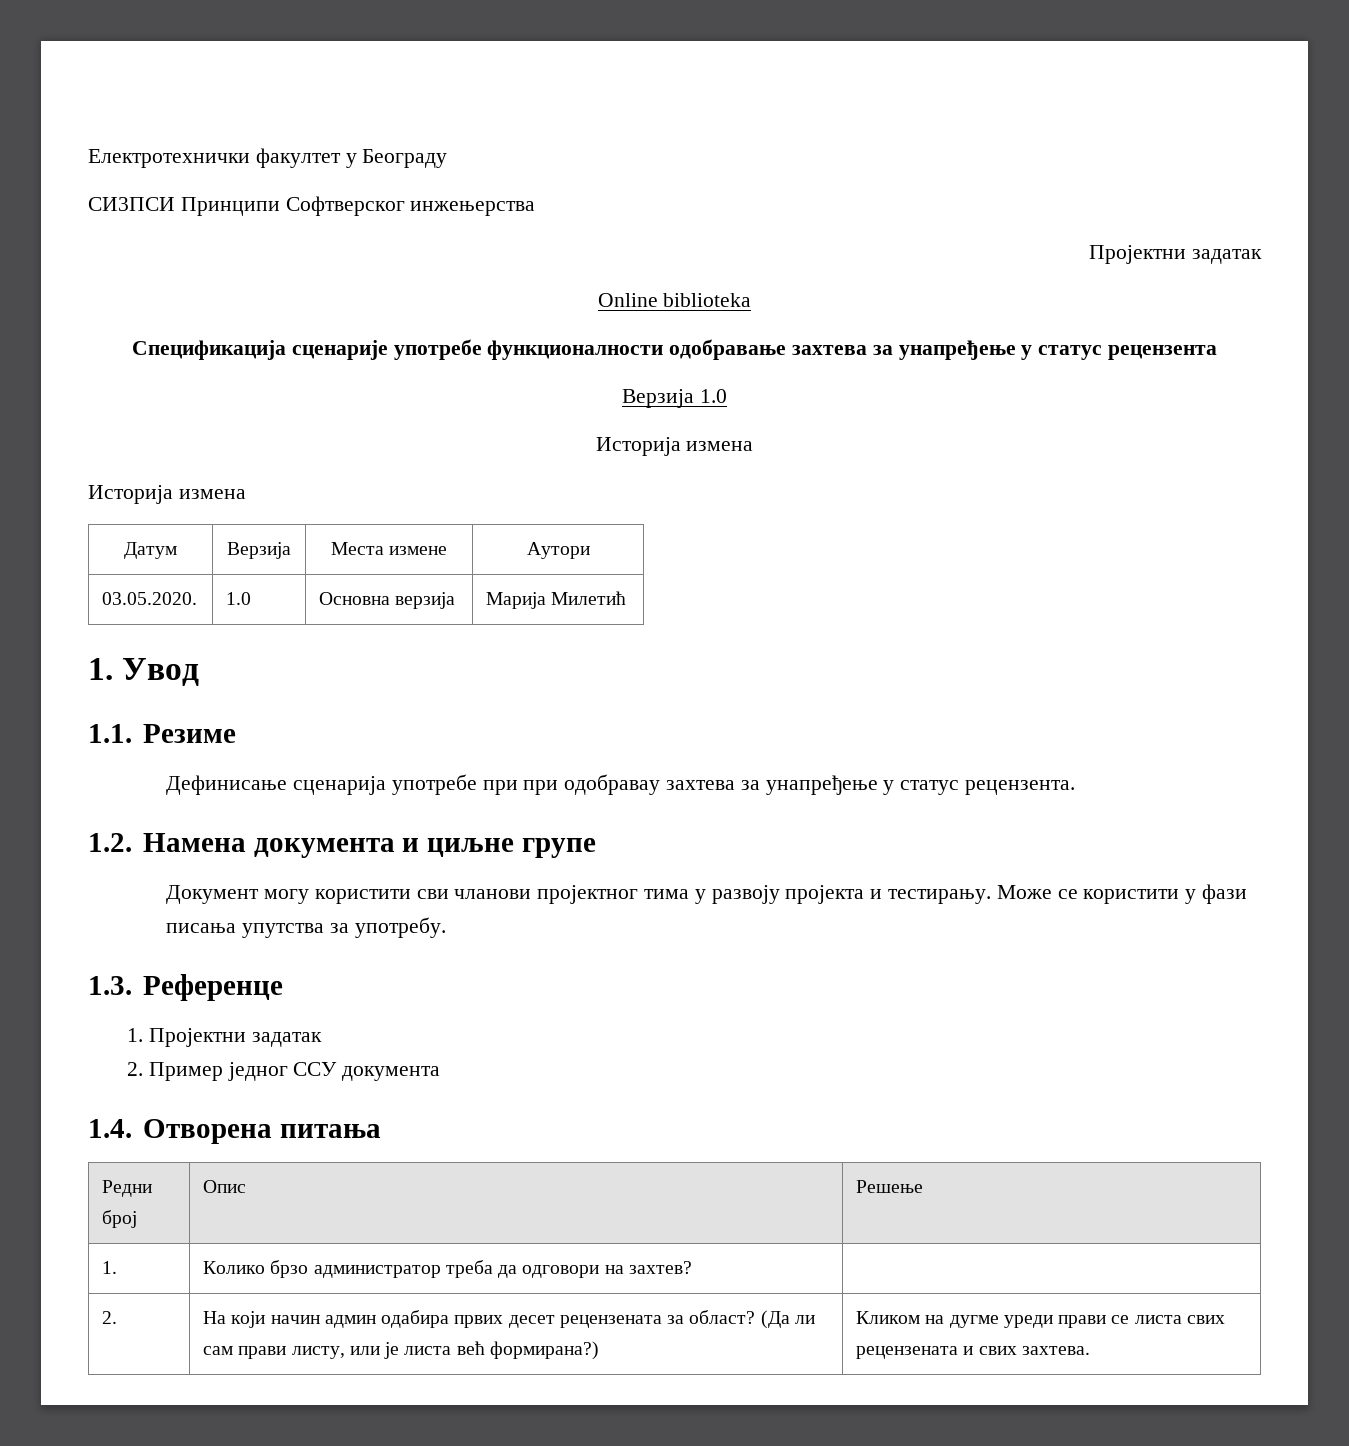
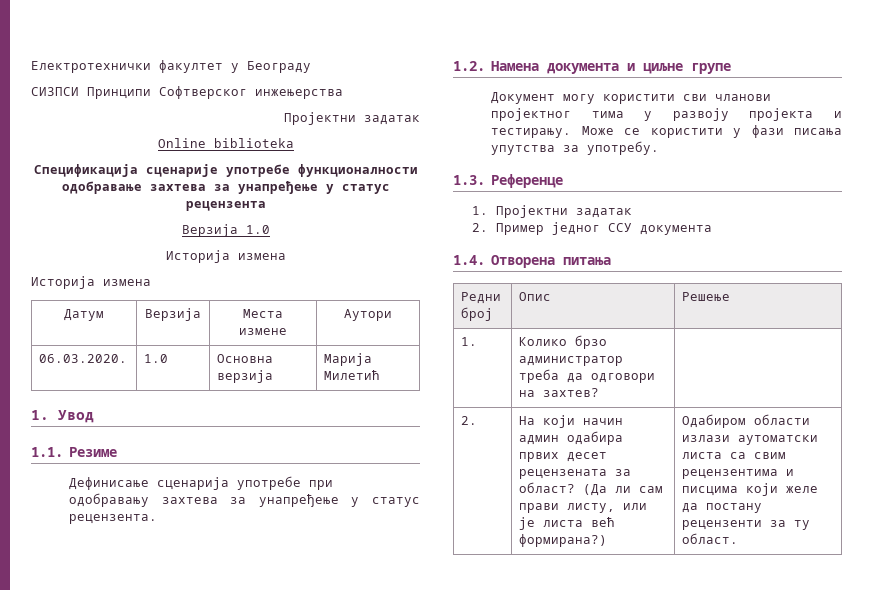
- 03.05.2020. | 1.0 | Основна верзија | Марија Милетић
+ 06.03.2020. | 1.0 | Основна верзија | Марија Милетић
- Дефинисање сценарија употребе при при одобравау захтева за унапређење у статус рецензента.
+ Дефинисање сценарија употребе при одобравању захтева за унапређење у статус рецензента.
- 2. | На који начин админ одабира првих десет рецензената за област? (Да ли сам прави листу, или је листа већ формирана?) | Кликом на дугме уреди прави се листа свих рецензената и свих захтева.
+ 2. | На који начин админ одабира првих десет рецензената за област? (Да ли сам прави листу, или је листа већ формирана?) | Одабиром области излази аутоматски листа са свим рецензентима и писцима који желе да постану рецензенти за ту област.

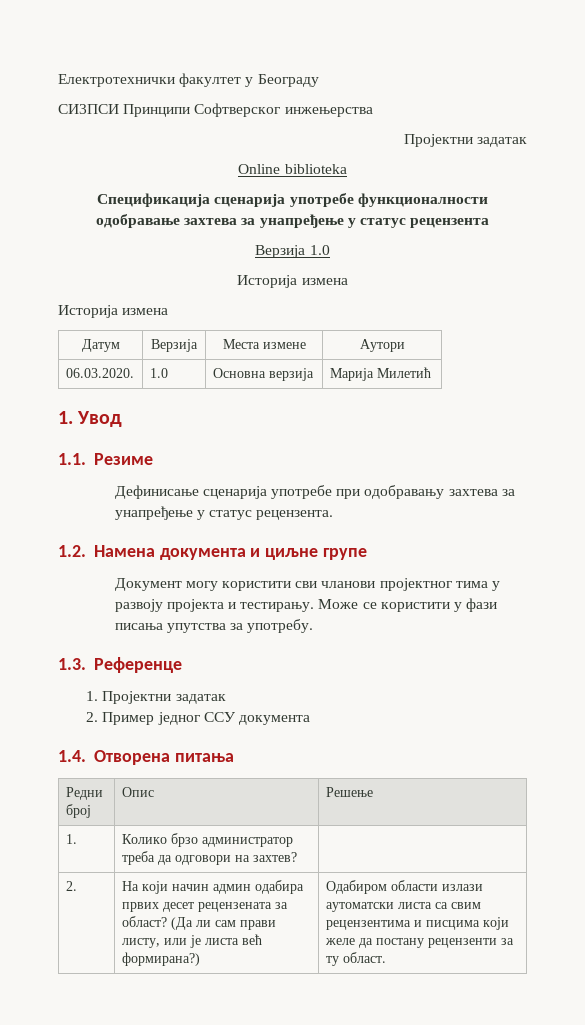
- Спецификација сценарије употребе функционалности одобравање захтева за унапређење у статус рецензента
+ Спецификација сценарија употребе функционалности одобравање захтева за унапређење у статус рецензента

